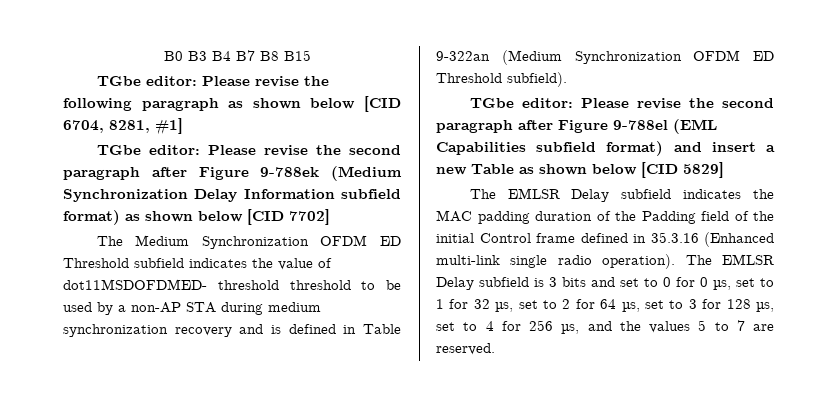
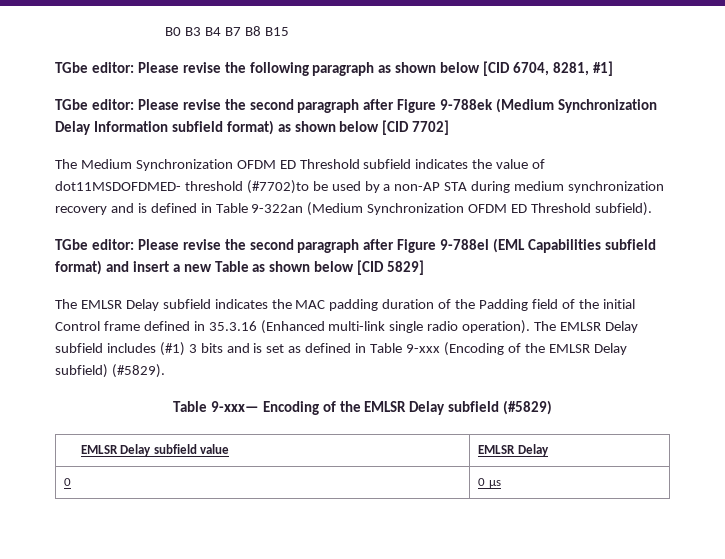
- The Medium Synchronization OFDM ED Threshold subfield indicates the value of dot11MSDOFDMED- threshold threshold to be used by a non-AP STA during medium synchronization recovery and is defined in Table 9-322an (Medium Synchronization OFDM ED Threshold subfield).
+ The Medium Synchronization OFDM ED Threshold subfield indicates the value of dot11MSDOFDMED- threshold (#7702)to be used by a non-AP STA during medium synchronization recovery and is defined in Table 9-322an (Medium Synchronization OFDM ED Threshold subfield).
- The EMLSR Delay subfield is 3 bits and set to 0 for 0 µs, set to 1 for 32 µs, set to 2 for 64 µs, set to 3 for 128 µs, set to 4 for 256 µs, and the values 5 to 7 are reserved.
+ The EMLSR Delay subfield includes (#1) 3 bits and is set as defined in Table 9-xxx (Encoding of the EMLSR Delay subfield) (#5829).
+ Table 9-xxx— Encoding of the EMLSR Delay subfield (#5829)
+ EMLSR Delay subfield value | EMLSR Delay
+ 0 | 0 μs

